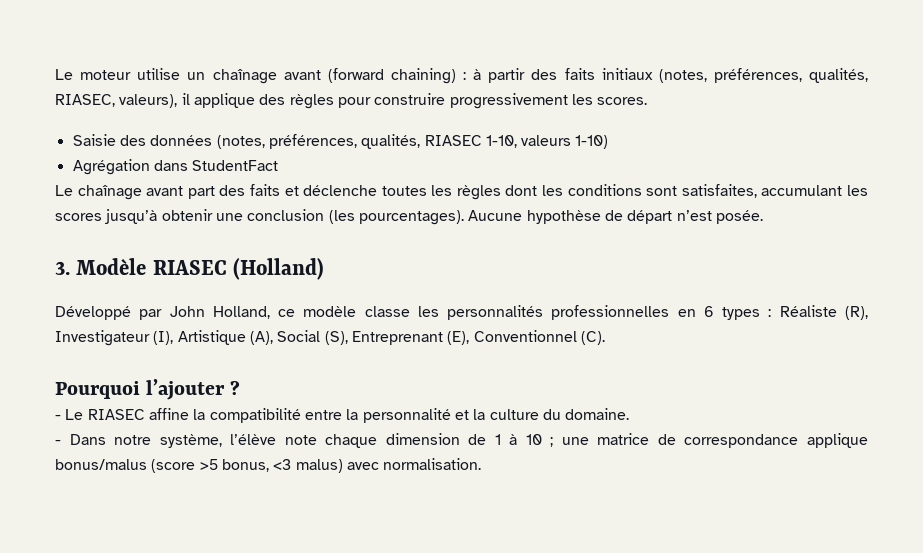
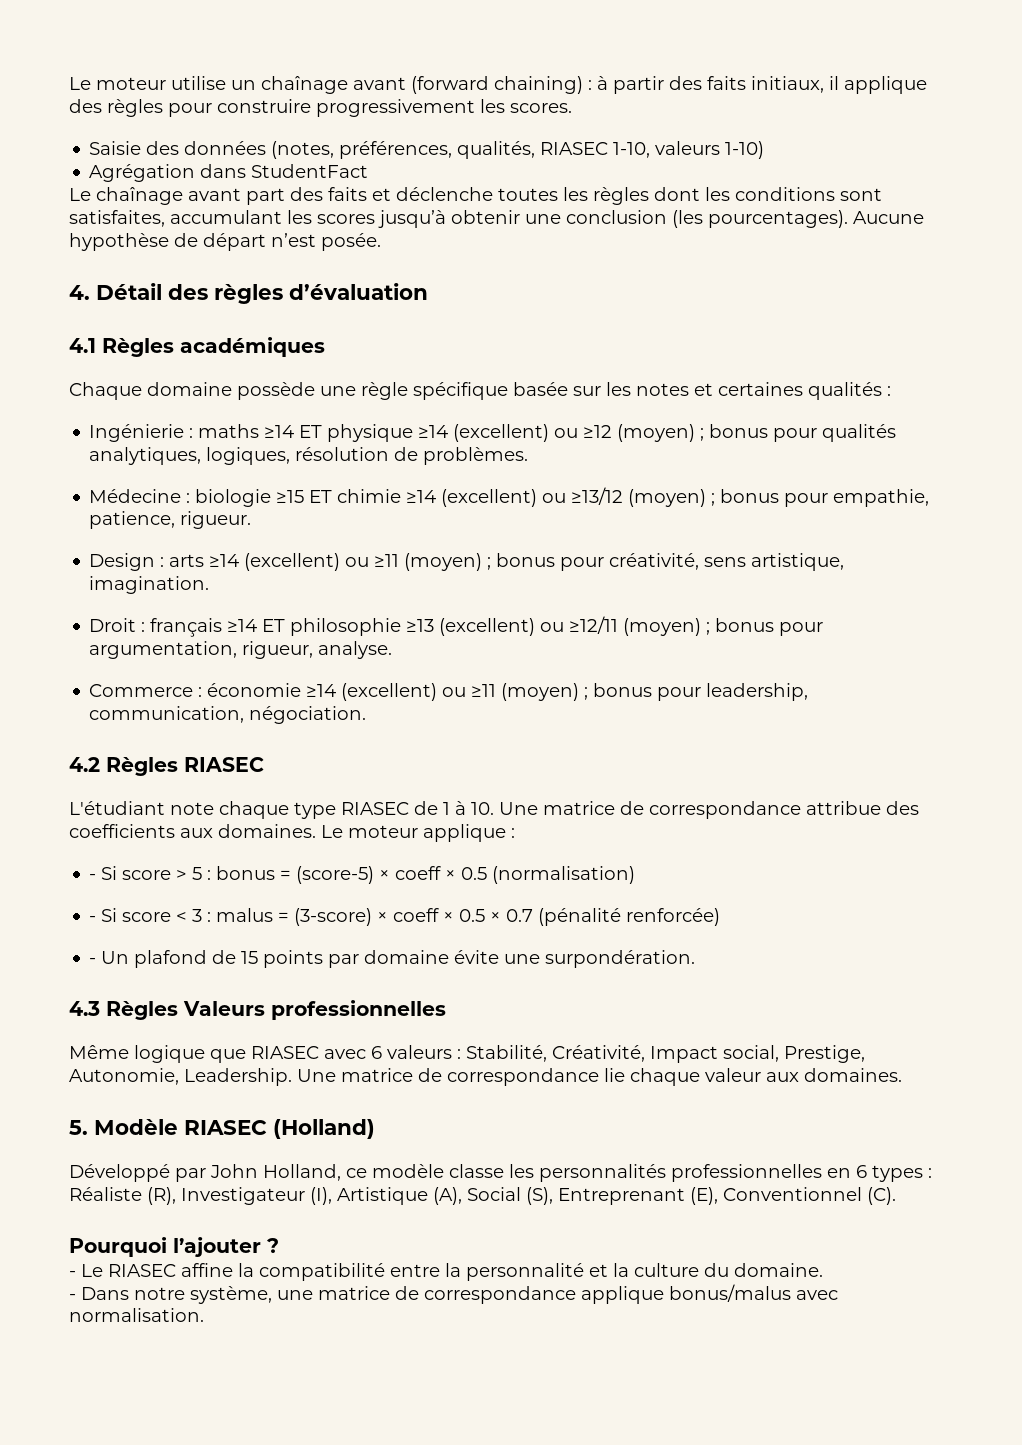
- Le moteur utilise un chaînage avant (forward chaining) : à partir des faits initiaux (notes, préférences, qualités, RIASEC, valeurs), il applique des règles pour construire progressivement les scores.
+ Le moteur utilise un chaînage avant (forward chaining) : à partir des faits initiaux, il applique des règles pour construire progressivement les scores.
- 3. Modèle RIASEC (Holland)
+ 4. Détail des règles d’évaluation
+ 4.1 Règles académiques
+ Chaque domaine possède une règle spécifique basée sur les notes et certaines qualités :
+ Ingénierie : maths ≥14 ET physique ≥14 (excellent) ou ≥12 (moyen) ; bonus pour qualités analytiques, logiques, résolution de problèmes.
+ Médecine : biologie ≥15 ET chimie ≥14 (excellent) ou ≥13/12 (moyen) ; bonus pour empathie, patience, rigueur.
+ Design : arts ≥14 (excellent) ou ≥11 (moyen) ; bonus pour créativité, sens artistique, imagination.
+ Droit : français ≥14 ET philosophie ≥13 (excellent) ou ≥12/11 (moyen) ; bonus pour argumentation, rigueur, analyse.
+ Commerce : économie ≥14 (excellent) ou ≥11 (moyen) ; bonus pour leadership, communication, négociation.
+ 4.2 Règles RIASEC
+ L'étudiant note chaque type RIASEC de 1 à 10. Une matrice de correspondance attribue des coefficients aux domaines. Le moteur applique :
+ - Si score > 5 : bonus = (score-5) × coeff × 0.5 (normalisation)
+ - Si score < 3 : malus = (3-score) × coeff × 0.5 × 0.7 (pénalité renforcée)
+ - Un plafond de 15 points par domaine évite une surpondération.
+ 4.3 Règles Valeurs professionnelles
+ Même logique que RIASEC avec 6 valeurs : Stabilité, Créativité, Impact social, Prestige, Autonomie, Leadership. Une matrice de correspondance lie chaque valeur aux domaines.
+ 5. Modèle RIASEC (Holland)
- - Dans notre système, l’élève note chaque dimension de 1 à 10 ; une matrice de correspondance applique bonus/malus (score >5 bonus, <3 malus) avec normalisation.
+ - Dans notre système, une matrice de correspondance applique bonus/malus avec normalisation.

